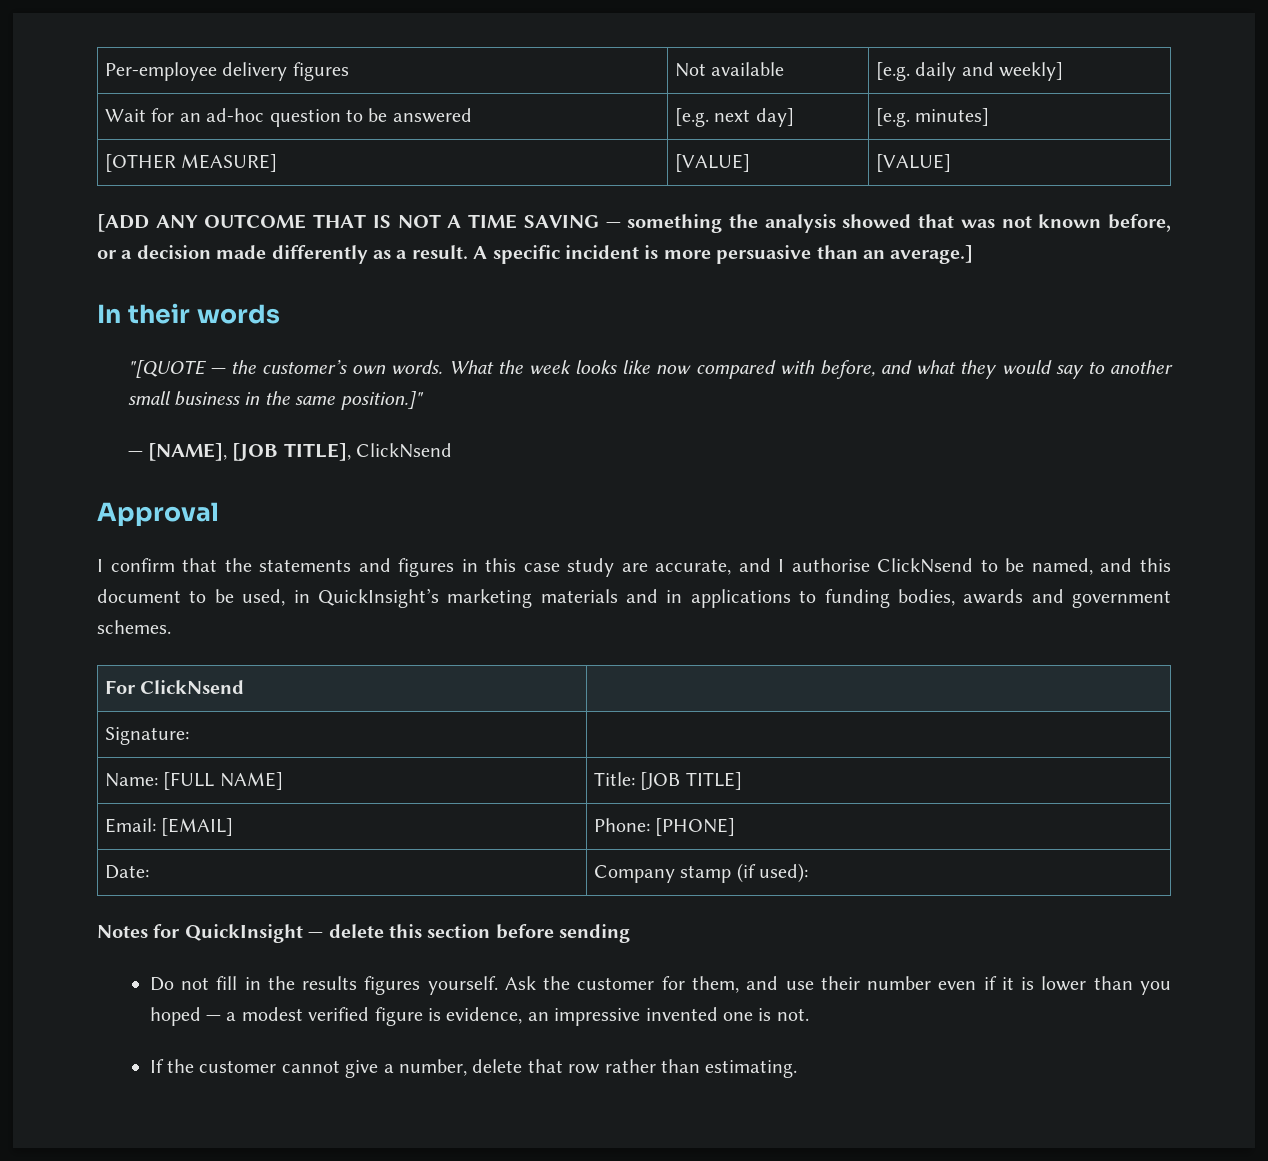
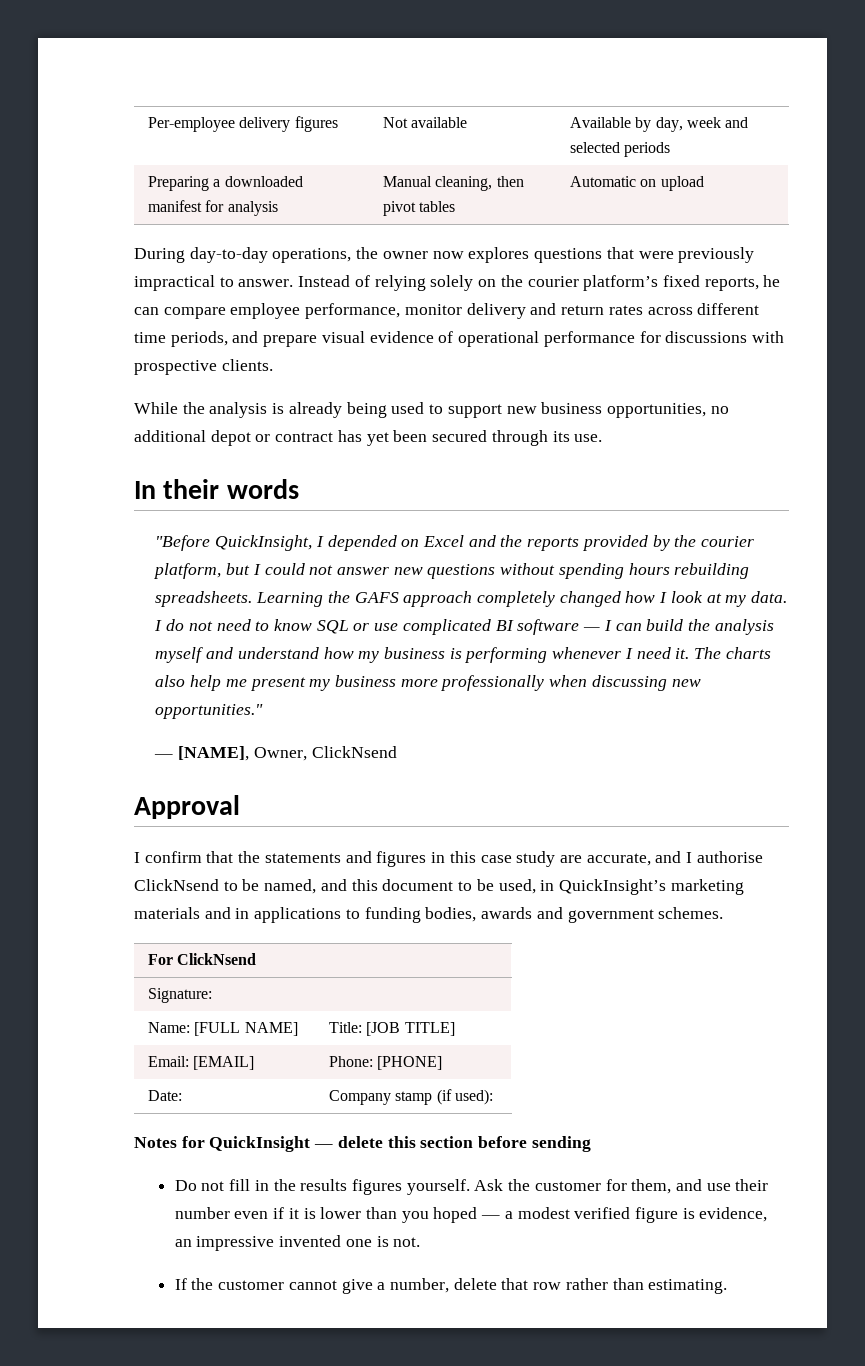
- Per-employee delivery figures | Not available | [e.g. daily and weekly]
- Wait for an ad-hoc question to be answered | [e.g. next day] | [e.g. minutes]
- [OTHER MEASURE] | [VALUE] | [VALUE]
- [ADD ANY OUTCOME THAT IS NOT A TIME SAVING — something the analysis showed that was not known before, or a decision made differently as a result. A specific incident is more persuasive than an average.]
+ Per-employee delivery figures | Not available | Available by day, week and selected periods
+ Preparing a downloaded manifest for analysis | Manual cleaning, then pivot tables | Automatic on upload
+ During day-to-day operations, the owner now explores questions that were previously impractical to answer. Instead of relying solely on the courier platform’s fixed reports, he can compare employee performance, monitor delivery and return rates across different time periods, and prepare visual evidence of operational performance for discussions with prospective clients.
+ While the analysis is already being used to support new business opportunities, no additional depot or contract has yet been secured through its use.
  In their words
- "[QUOTE — the customer’s own words. What the week looks like now compared with before, and what they would say to another small business in the same position.]"
+ "Before QuickInsight, I depended on Excel and the reports provided by the courier platform, but I could not answer new questions without spending hours rebuilding spreadsheets. Learning the GAFS approach completely changed how I look at my data. I do not need to know SQL or use complicated BI software — I can build the analysis myself and understand how my business is performing whenever I need it. The charts also help me present my business more professionally when discussing new opportunities."
- — [NAME], [JOB TITLE], ClickNsend
+ — [NAME], Owner, ClickNsend

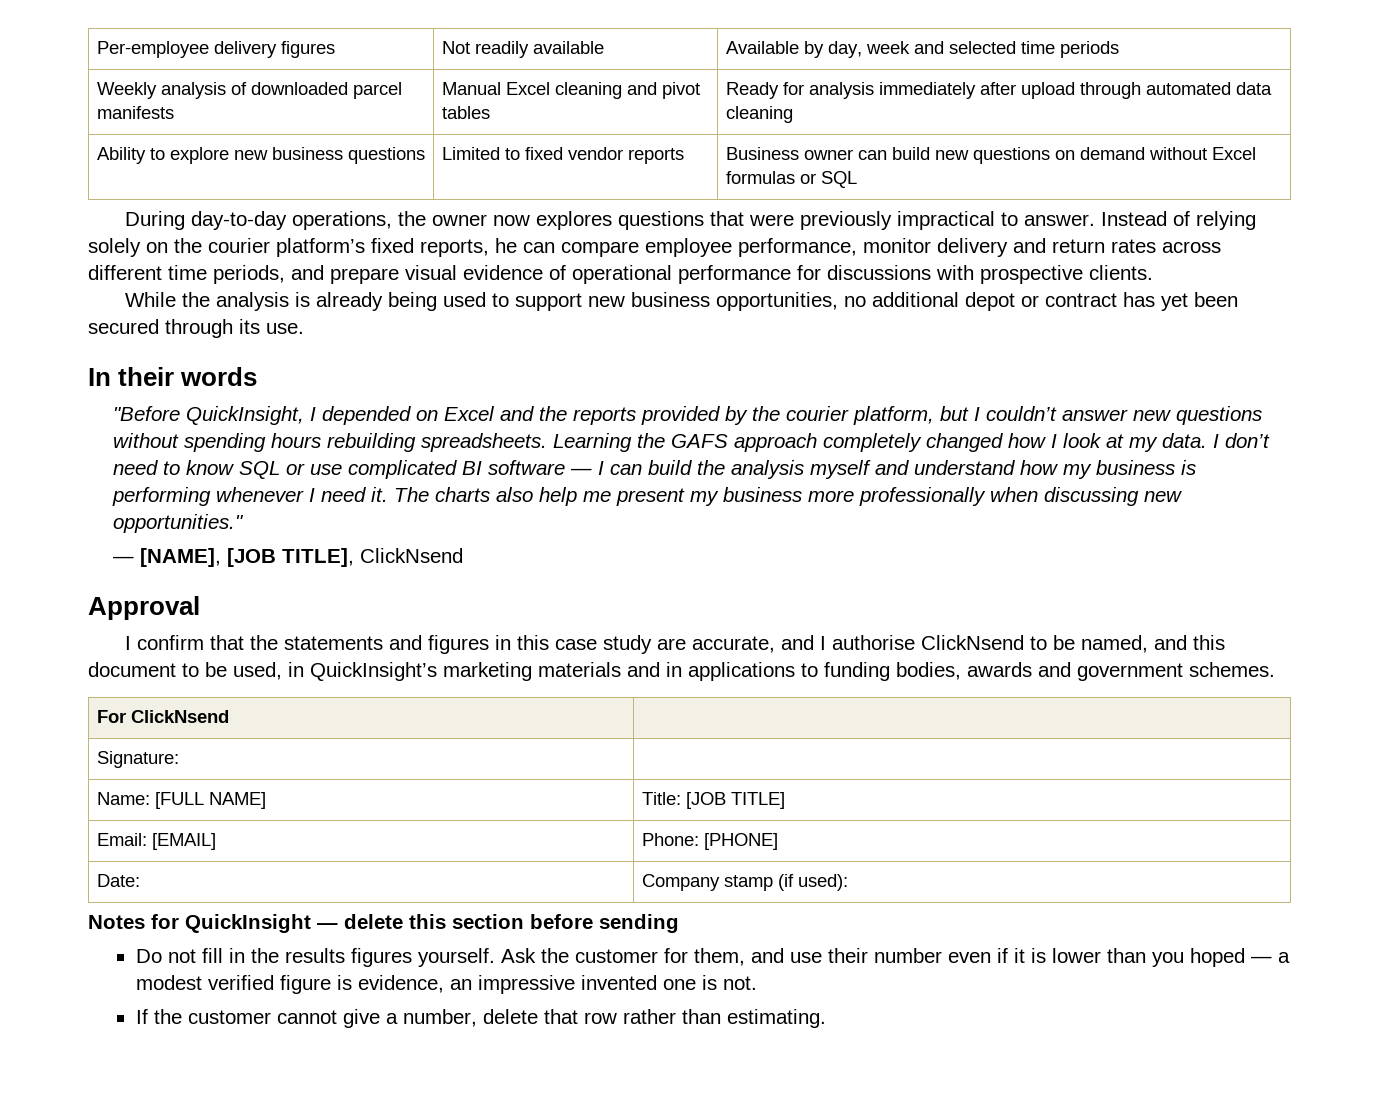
- Per-employee delivery figures | Not available | Available by day, week and selected periods
+ Per-employee delivery figures | Not readily available | Available by day, week and selected time periods
- Preparing a downloaded manifest for analysis | Manual cleaning, then pivot tables | Automatic on upload
+ Weekly analysis of downloaded parcel manifests | Manual Excel cleaning and pivot tables | Ready for analysis immediately after upload through automated data cleaning
+ Ability to explore new business questions | Limited to fixed vendor reports | Business owner can build new questions on demand without Excel formulas or SQL
- "Before QuickInsight, I depended on Excel and the reports provided by the courier platform, but I could not answer new questions without spending hours rebuilding spreadsheets.
+ "Before QuickInsight, I depended on Excel and the reports provided by the courier platform, but I couldn’t answer new questions without spending hours rebuilding spreadsheets.
- I do not need to know SQL or use complicated BI software — I can build the analysis myself and understand how my business is performing whenever I need it.
+ I don’t need to know SQL or use complicated BI software — I can build the analysis myself and understand how my business is performing whenever I need it.
- — [NAME], Owner, ClickNsend
+ — [NAME], [JOB TITLE], ClickNsend

